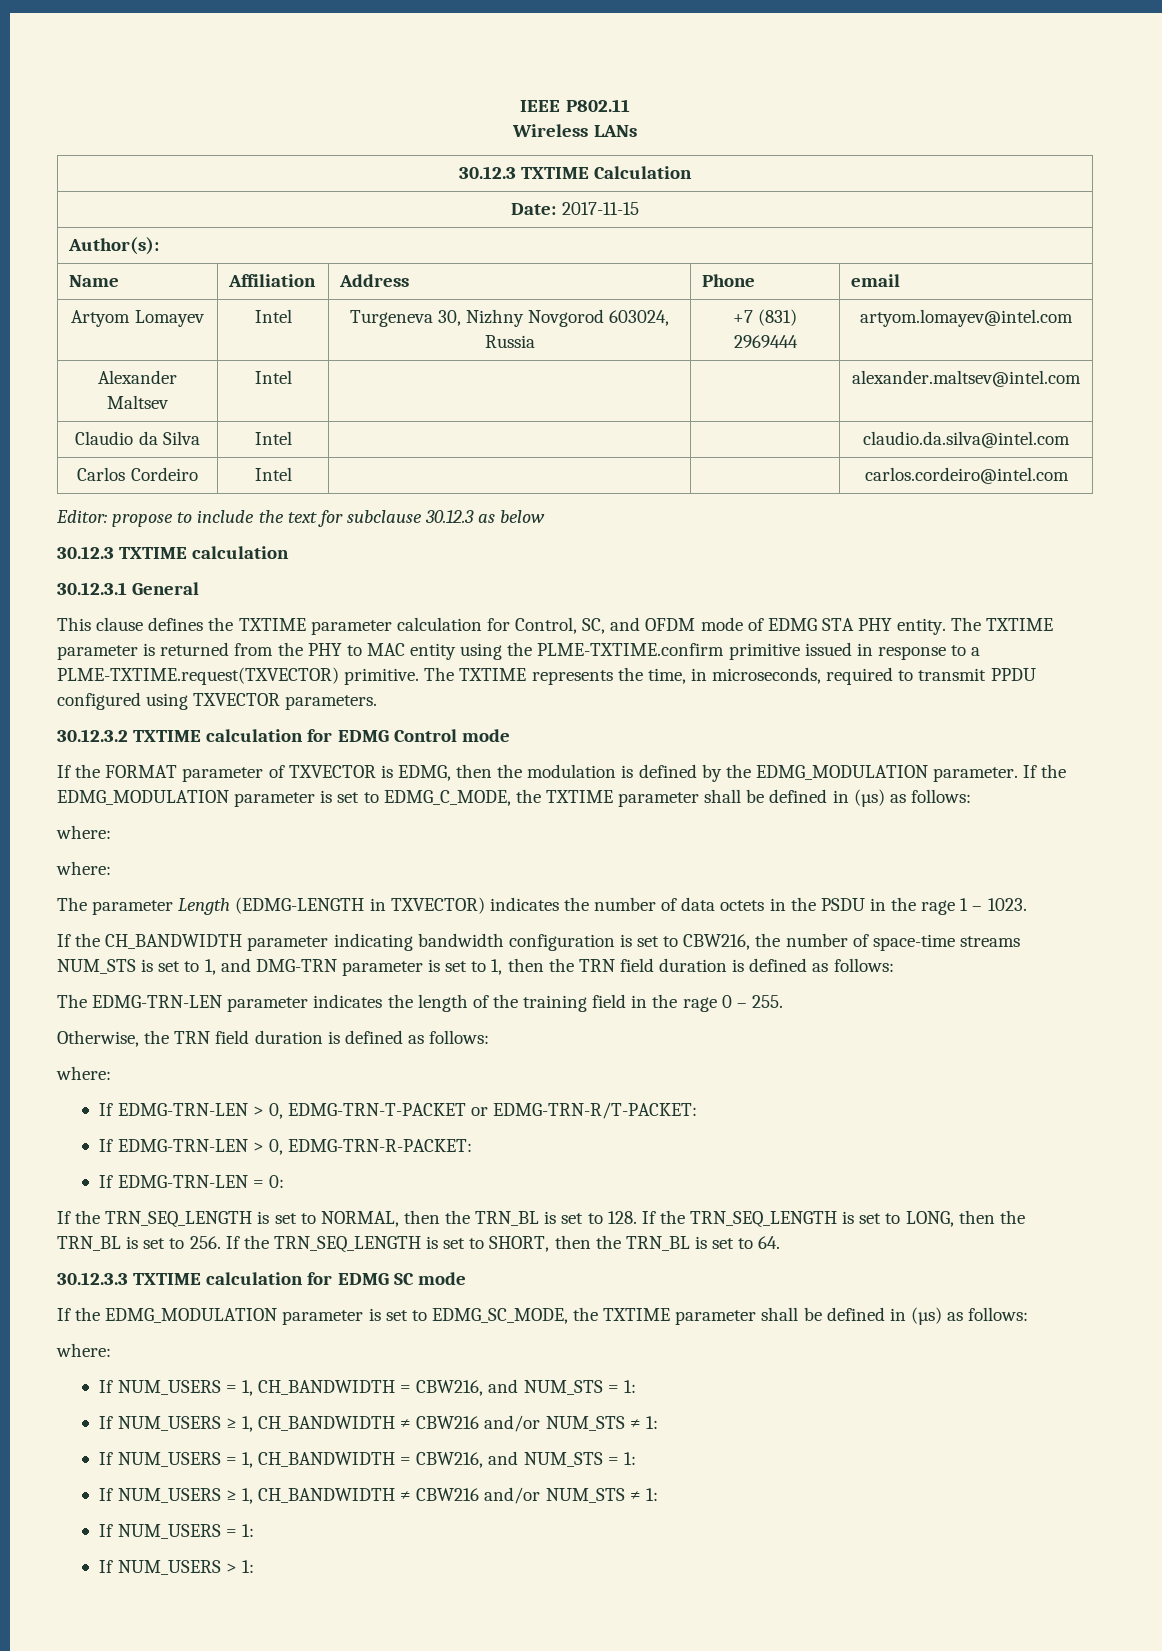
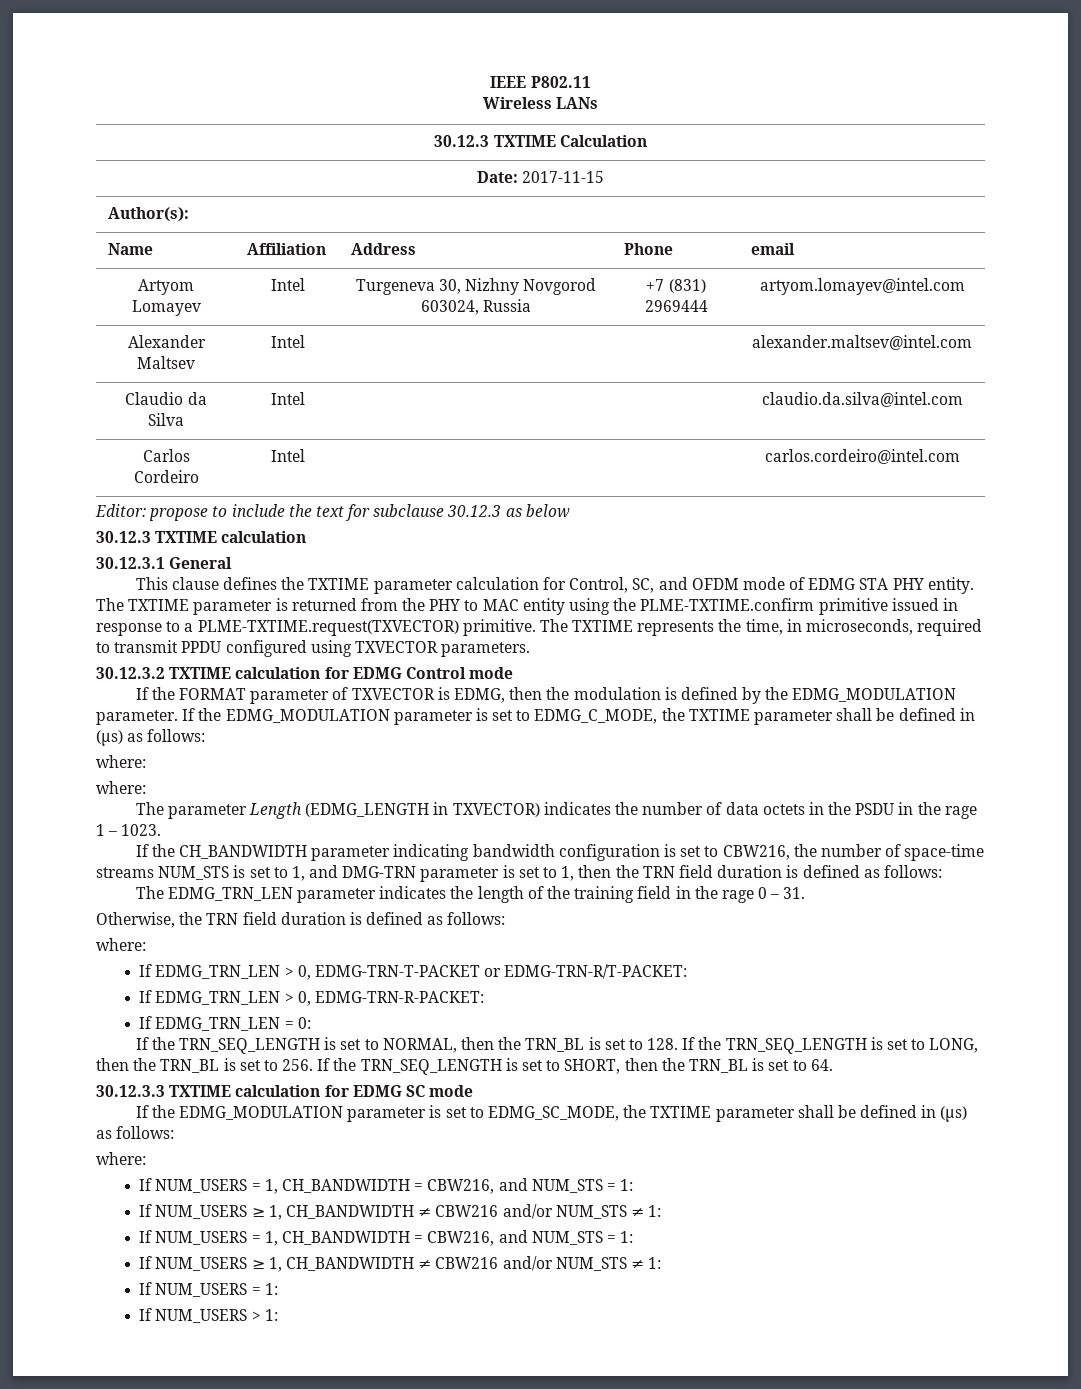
- The parameter Length (EDMG-LENGTH in TXVECTOR) indicates the number of data octets in the PSDU in the rage 1 – 1023.
+ The parameter Length (EDMG_LENGTH in TXVECTOR) indicates the number of data octets in the PSDU in the rage 1 – 1023.
- The EDMG-TRN-LEN parameter indicates the length of the training field in the rage 0 – 255.
+ The EDMG_TRN_LEN parameter indicates the length of the training field in the rage 0 – 31.
- If EDMG-TRN-LEN > 0, EDMG-TRN-T-PACKET or EDMG-TRN-R/T-PACKET:
+ If EDMG_TRN_LEN > 0, EDMG-TRN-T-PACKET or EDMG-TRN-R/T-PACKET:
- If EDMG-TRN-LEN > 0, EDMG-TRN-R-PACKET:
+ If EDMG_TRN_LEN > 0, EDMG-TRN-R-PACKET:
- If EDMG-TRN-LEN = 0:
+ If EDMG_TRN_LEN = 0:

